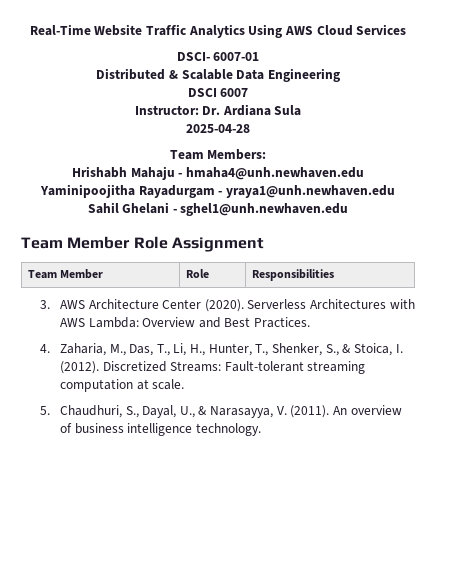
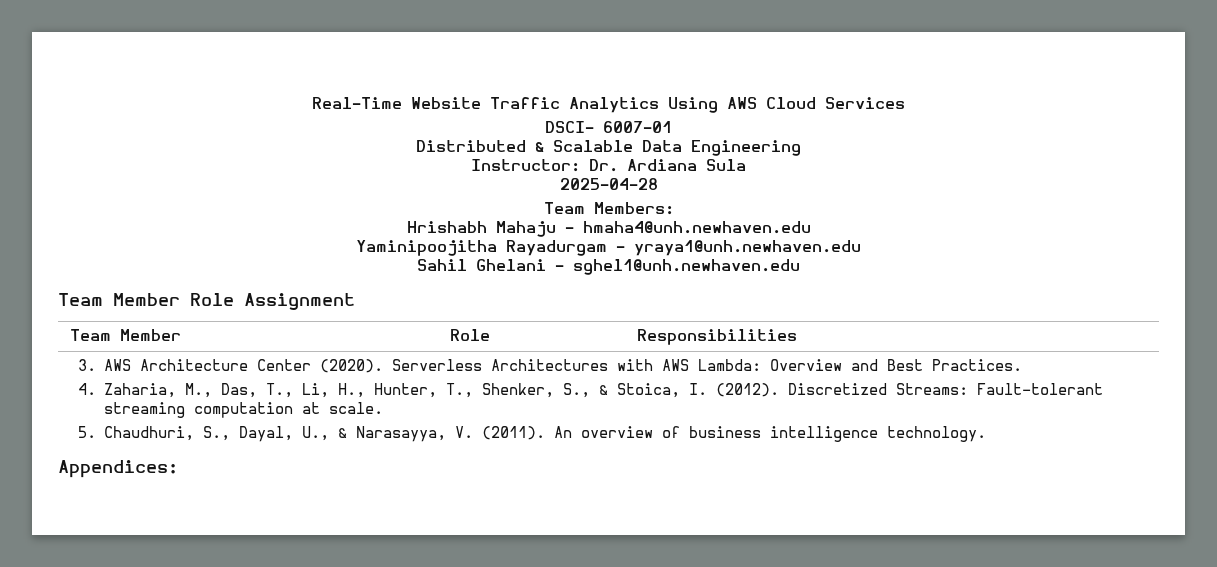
- DSCI 6007
+ Appendices:

